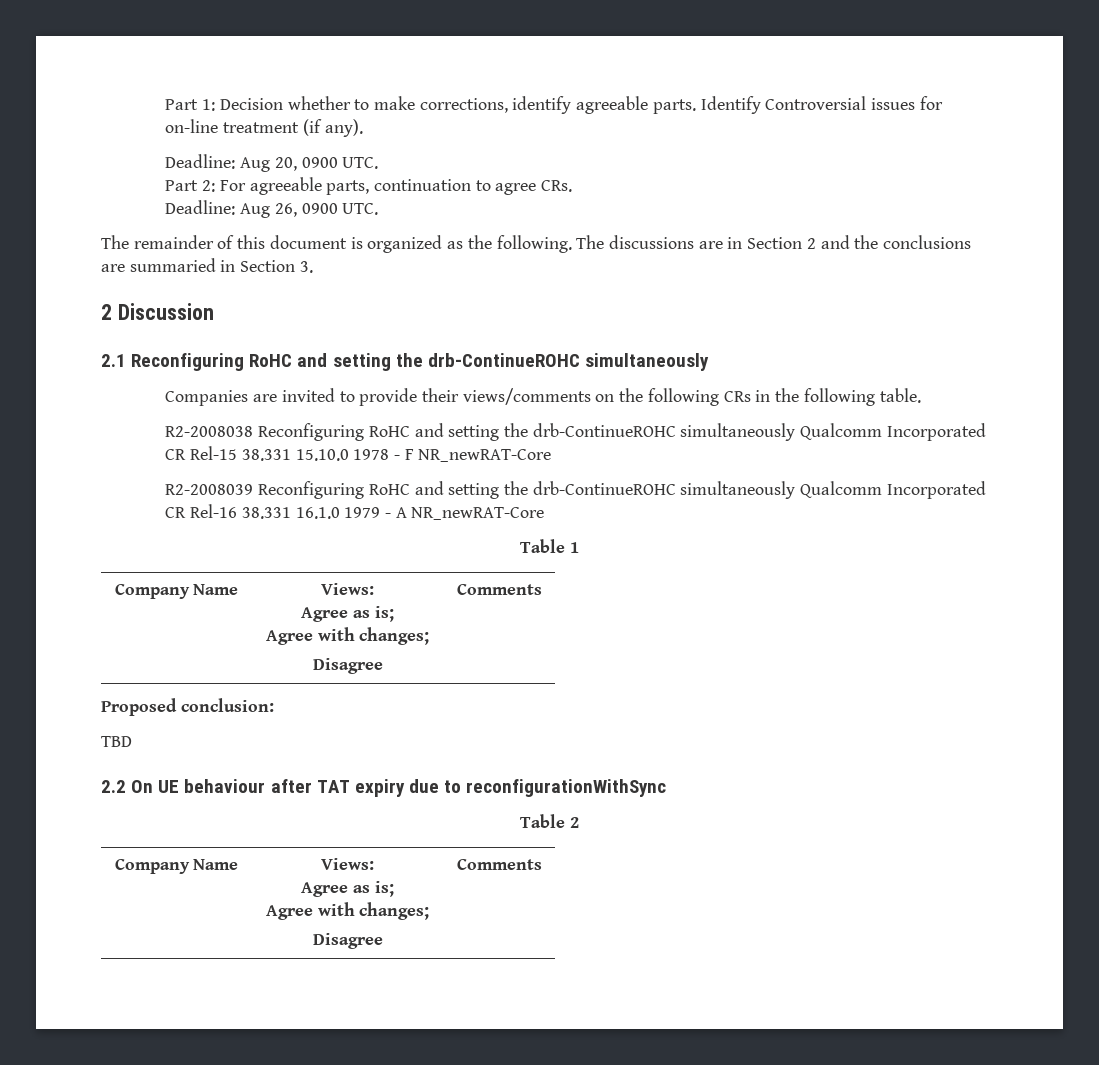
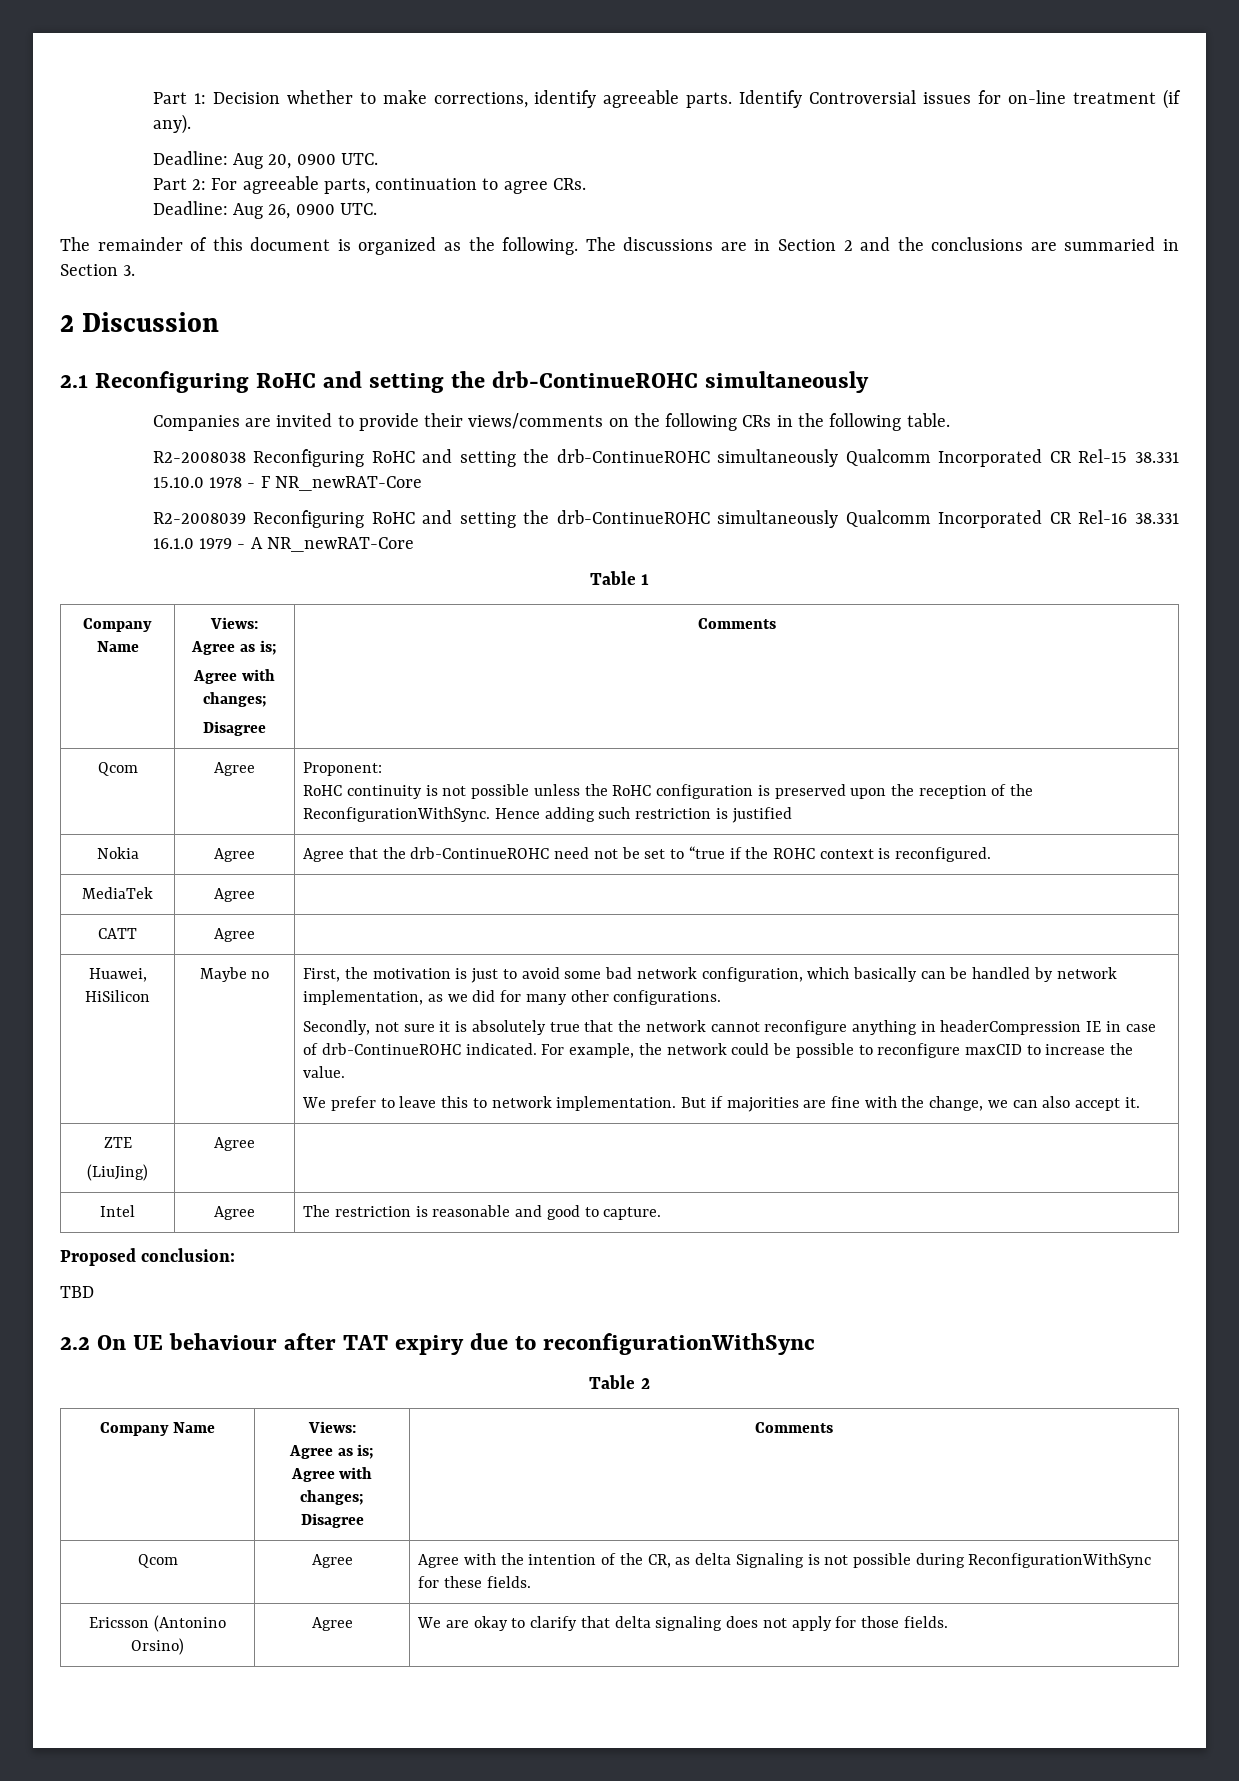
+ Qcom | Agree | Proponent:
+ RoHC continuity is not possible unless the RoHC configuration is preserved upon the reception of the ReconfigurationWithSync. Hence adding such restriction is justified
+ Nokia | Agree | Agree that the drb-ContinueROHC need not be set to “true if the ROHC context is reconfigured.
+ MediaTek | Agree |
+ CATT | Agree |
+ Huawei, HiSilicon | Maybe no | First, the motivation is just to avoid some bad network configuration, which basically can be handled by network implementation, as we did for many other configurations.
+ Secondly, not sure it is absolutely true that the network cannot reconfigure anything in headerCompression IE in case of drb-ContinueROHC indicated. For example, the network could be possible to reconfigure maxCID to increase the value.
+ We prefer to leave this to network implementation. But if majorities are fine with the change, we can also accept it.
+ ZTE
+ (LiuJing) | Agree |
+ Intel | Agree | The restriction is reasonable and good to capture.
+ Qcom | Agree | Agree with the intention of the CR, as delta Signaling is not possible during ReconfigurationWithSync for these fields.
+ Ericsson (Antonino Orsino) | Agree | We are okay to clarify that delta signaling does not apply for those fields.

